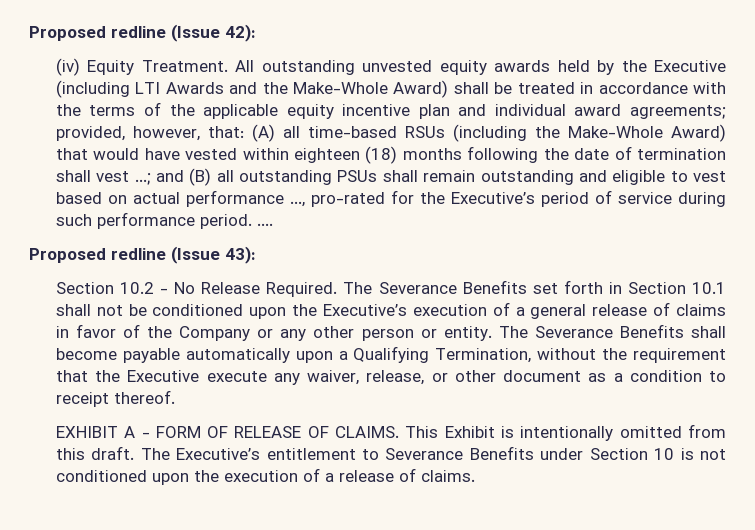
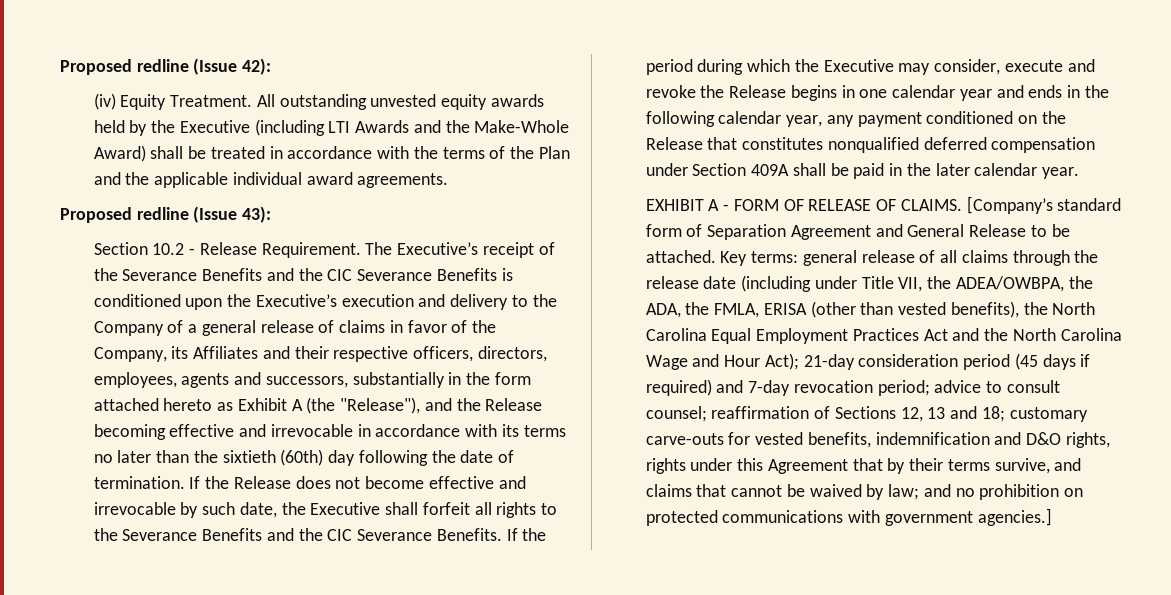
- All outstanding unvested equity awards held by the Executive (including LTI Awards and the Make-Whole Award) shall be treated in accordance with the terms of the applicable equity incentive plan and individual award agreements; provided, however, that: (A) all time-based RSUs (including the Make-Whole Award) that would have vested within eighteen (18) months following the date of termination shall vest ...; and (B) all outstanding PSUs shall remain outstanding and eligible to vest based on actual performance ..., pro-rated for the Executive’s period of service during such performance period. ....
+ All outstanding unvested equity awards held by the Executive (including LTI Awards and the Make-Whole Award) shall be treated in accordance with the terms of the Plan and the applicable individual award agreements.
- Section 10.2 - No Release Required. The Severance Benefits set forth in Section 10.1 shall not be conditioned upon the Executive’s execution of a general release of claims in favor of the Company or any other person or entity. The Severance Benefits shall become payable automatically upon a Qualifying Termination, without the requirement that the Executive execute any waiver, release, or other document as a condition to receipt thereof.
+ Section 10.2 - Release Requirement. The Executive’s receipt of the Severance Benefits and the CIC Severance Benefits is conditioned upon the Executive’s execution and delivery to the Company of a general release of claims in favor of the Company, its Affiliates and their respective officers, directors, employees, agents and successors, substantially in the form attached hereto as Exhibit A (the "Release"), and the Release becoming effective and irrevocable in accordance with its terms no later than the sixtieth (60th) day following the date of termination. If the Release does not become effective and irrevocable by such date, the Executive shall forfeit all rights to the Severance Benefits and the CIC Severance Benefits. If the period during which the Executive may consider, execute and revoke the Release begins in one calendar year and ends in the following calendar year, any payment conditioned on the Release that constitutes nonqualified deferred compensation under Section 409A shall be paid in the later calendar year.
- This Exhibit is intentionally omitted from this draft. The Executive’s entitlement to Severance Benefits under Section 10 is not conditioned upon the execution of a release of claims.
+ [Company’s standard form of Separation Agreement and General Release to be attached. Key terms: general release of all claims through the release date (including under Title VII, the ADEA/OWBPA, the ADA, the FMLA, ERISA (other than vested benefits), the North Carolina Equal Employment Practices Act and the North Carolina Wage and Hour Act); 21-day consideration period (45 days if required) and 7-day revocation period; advice to consult counsel; reaffirmation of Sections 12, 13 and 18; customary carve-outs for vested benefits, indemnification and D&O rights, rights under this Agreement that by their terms survive, and claims that cannot be waived by law; and no prohibition on protected communications with government agencies.]

